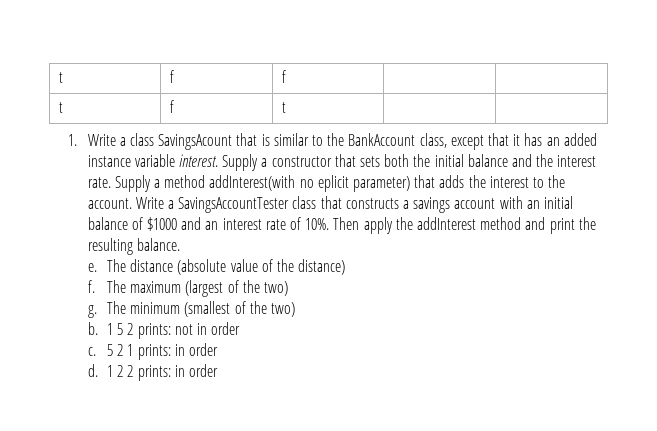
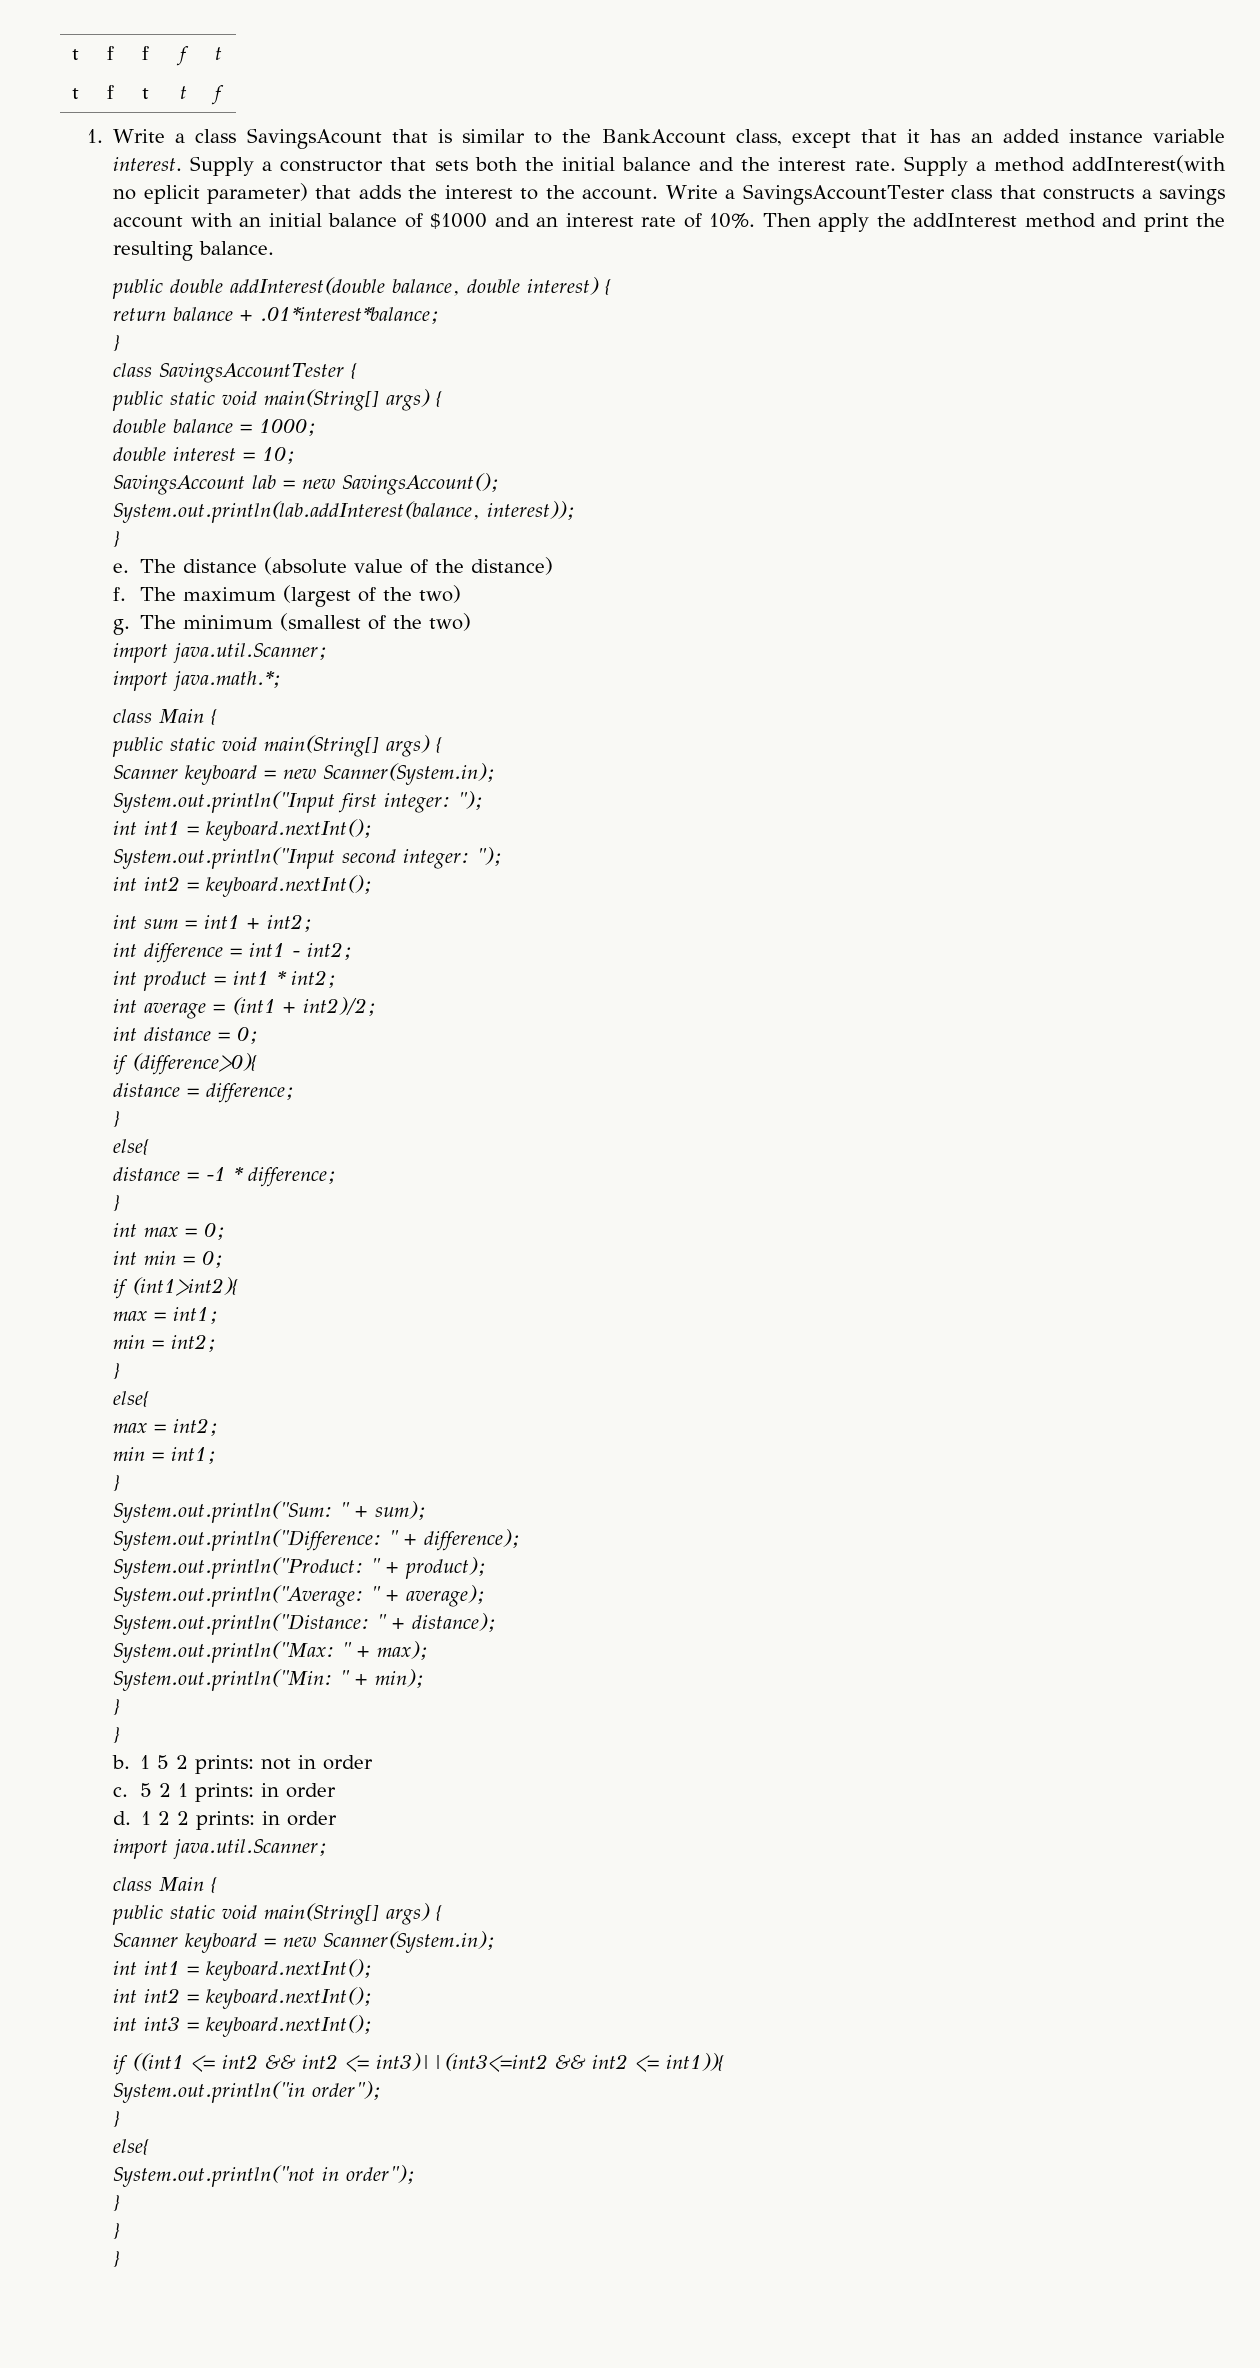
- t | f | f | |
+ t | f | f | f | t
- t | f | t | |
+ t | f | t | t | f
+ public double addInterest(double balance, double interest) {
+ return balance + .01*interest*balance;
+ }
+ class SavingsAccountTester {
+ public static void main(String[] args) {
+ double balance = 1000;
+ double interest = 10;
+ SavingsAccount lab = new SavingsAccount();
+ System.out.println(lab.addInterest(balance, interest));
+ }
  The minimum (smallest of the two)
+ import java.util.Scanner;
+ import java.math.*;
+ class Main {
+ public static void main(String[] args) {
+ Scanner keyboard = new Scanner(System.in);
+ System.out.println("Input first integer: ");
+ int int1 = keyboard.nextInt();
+ System.out.println("Input second integer: ");
+ int int2 = keyboard.nextInt();
+ int sum = int1 + int2;
+ int difference = int1 - int2;
+ int product = int1 * int2;
+ int average = (int1 + int2)/2;
+ int distance = 0;
+ if (difference>0){
+ distance = difference;
+ }
+ else{
+ distance = -1 * difference;
+ }
+ int max = 0;
+ int min = 0;
+ if (int1>int2){
+ max = int1;
+ min = int2;
+ }
+ else{
+ max = int2;
+ min = int1;
+ }
+ System.out.println("Sum: " + sum);
+ System.out.println("Difference: " + difference);
+ System.out.println("Product: " + product);
+ System.out.println("Average: " + average);
+ System.out.println("Distance: " + distance);
+ System.out.println("Max: " + max);
+ System.out.println("Min: " + min);
+ }
+ }
  1 2 2 prints: in order
+ import java.util.Scanner;
+ class Main {
+ public static void main(String[] args) {
+ Scanner keyboard = new Scanner(System.in);
+ int int1 = keyboard.nextInt();
+ int int2 = keyboard.nextInt();
+ int int3 = keyboard.nextInt();
+ if ((int1 <= int2 && int2 <= int3)||(int3<=int2 && int2 <= int1)){
+ System.out.println("in order");
+ }
+ else{
+ System.out.println("not in order");
+ }
+ }
+ }

